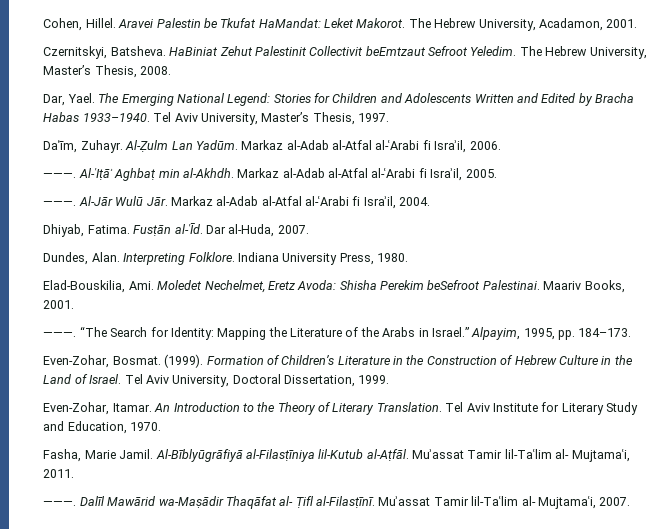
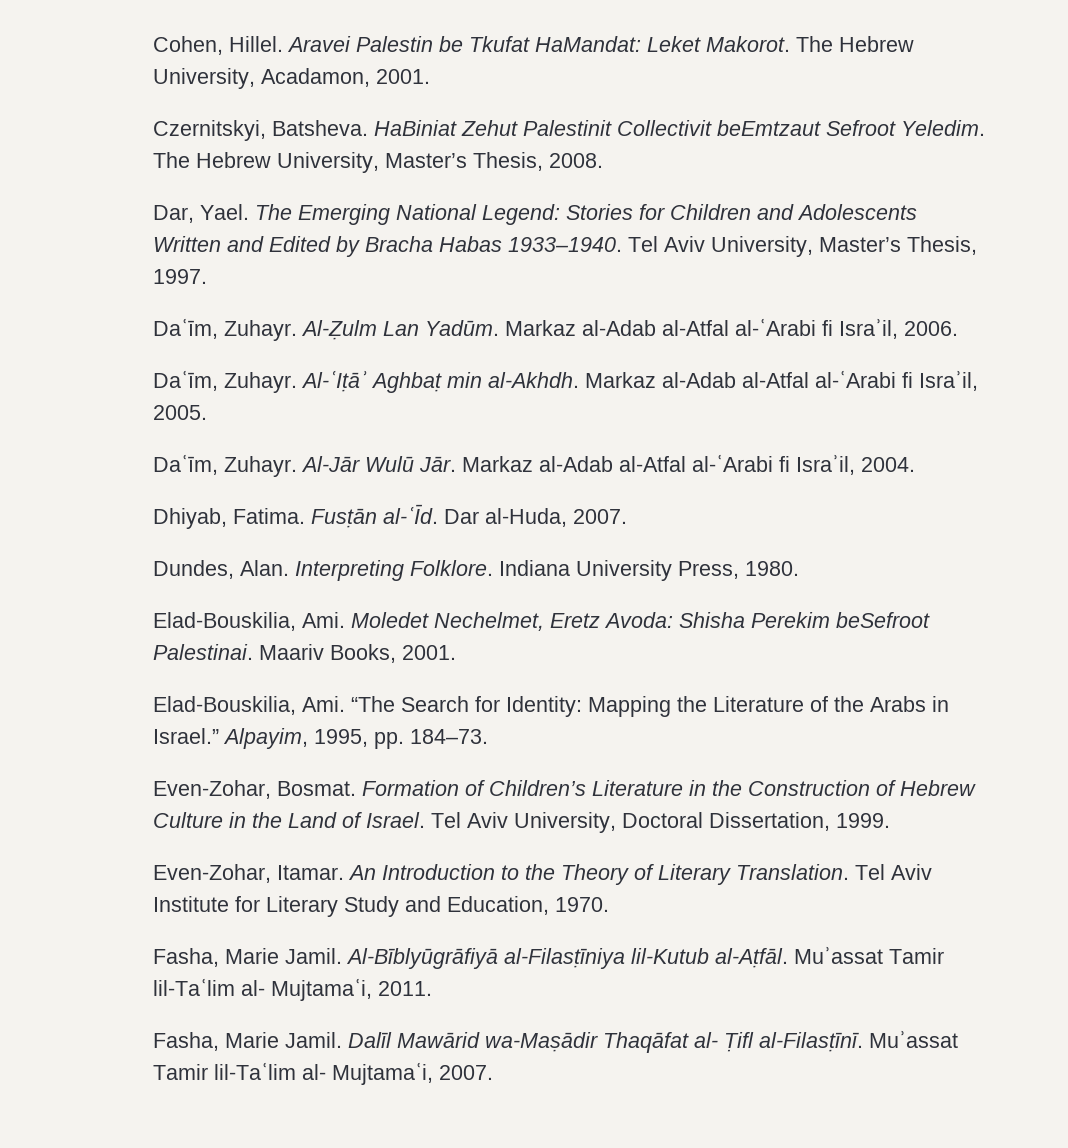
  Markaz al-Adab al-Atfal al-ʿArabi fi Israʾil, 2006.
- ———.
+ Daʿīm, Zuhayr.
  Markaz al-Adab al-Atfal al-ʿArabi fi Israʾil, 2005.
- ———.
+ Daʿīm, Zuhayr.
- ———. “The Search for Identity: Mapping the Literature of the Arabs in Israel.”
+ Elad-Bouskilia, Ami. “The Search for Identity: Mapping the Literature of the Arabs in Israel.”
- Alpayim, 1995, pp. 184–173.
+ Alpayim, 1995, pp. 184–73.
- (1999).
  Muʾassat Tamir lil-Taʿlim al- Mujtamaʿi, 2011.
- ———.
+ Fasha, Marie Jamil.

